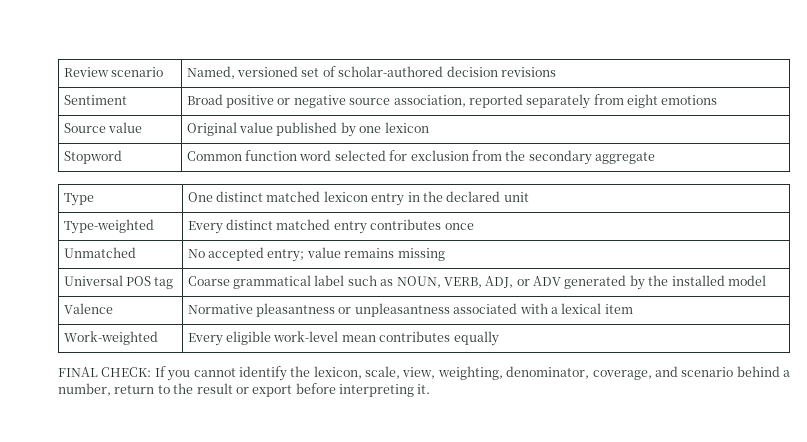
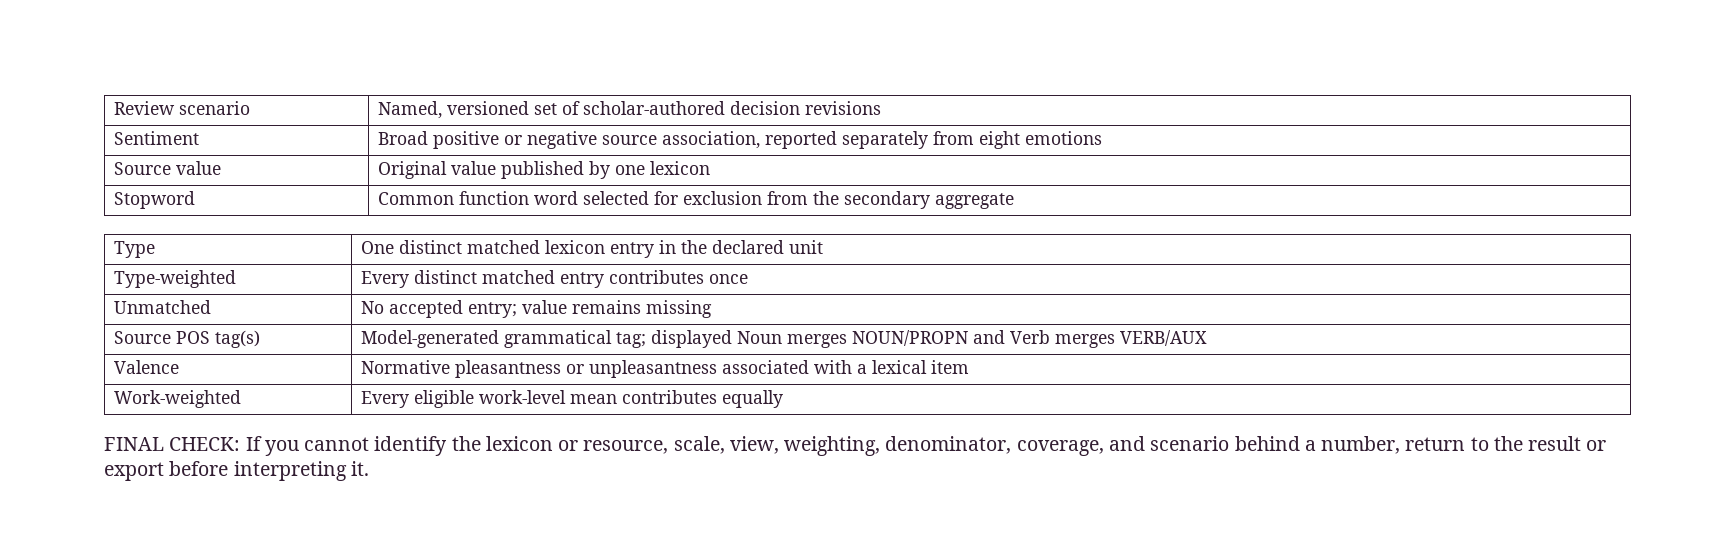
- Universal POS tag | Coarse grammatical label such as NOUN, VERB, ADJ, or ADV generated by the installed model
+ Source POS tag(s) | Model-generated grammatical tag; displayed Noun merges NOUN/PROPN and Verb merges VERB/AUX
- FINAL CHECK: If you cannot identify the lexicon, scale, view, weighting, denominator, coverage, and scenario behind a number, return to the result or export before interpreting it.
+ FINAL CHECK: If you cannot identify the lexicon or resource, scale, view, weighting, denominator, coverage, and scenario behind a number, return to the result or export before interpreting it.

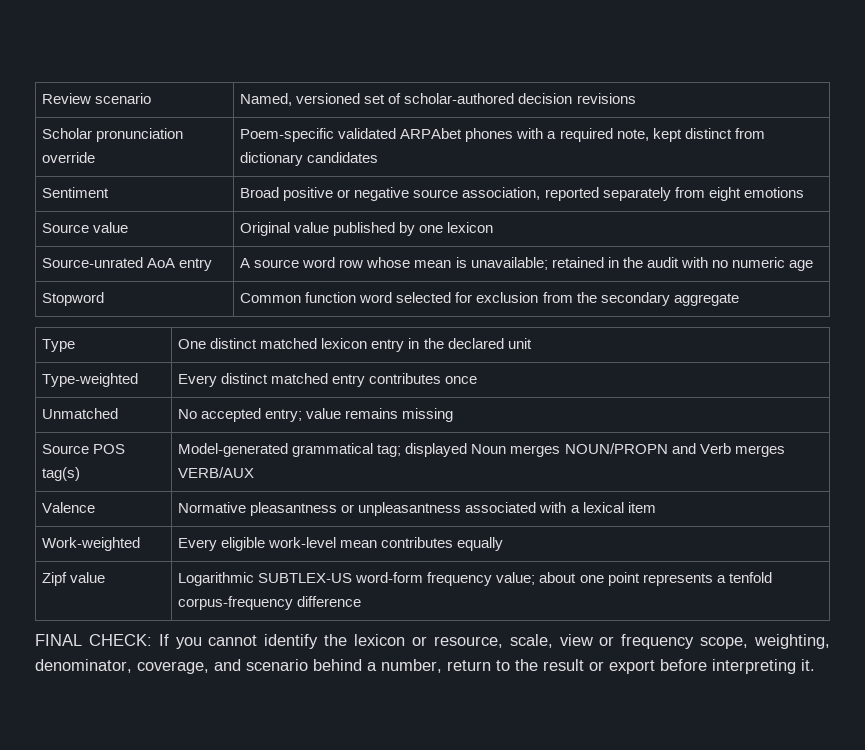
+ Scholar pronunciation override | Poem-specific validated ARPAbet phones with a required note, kept distinct from dictionary candidates
+ Source-unrated AoA entry | A source word row whose mean is unavailable; retained in the audit with no numeric age
+ Zipf value | Logarithmic SUBTLEX-US word-form frequency value; about one point represents a tenfold corpus-frequency difference
- FINAL CHECK: If you cannot identify the lexicon or resource, scale, view, weighting, denominator, coverage, and scenario behind a number, return to the result or export before interpreting it.
+ FINAL CHECK: If you cannot identify the lexicon or resource, scale, view or frequency scope, weighting, denominator, coverage, and scenario behind a number, return to the result or export before interpreting it.

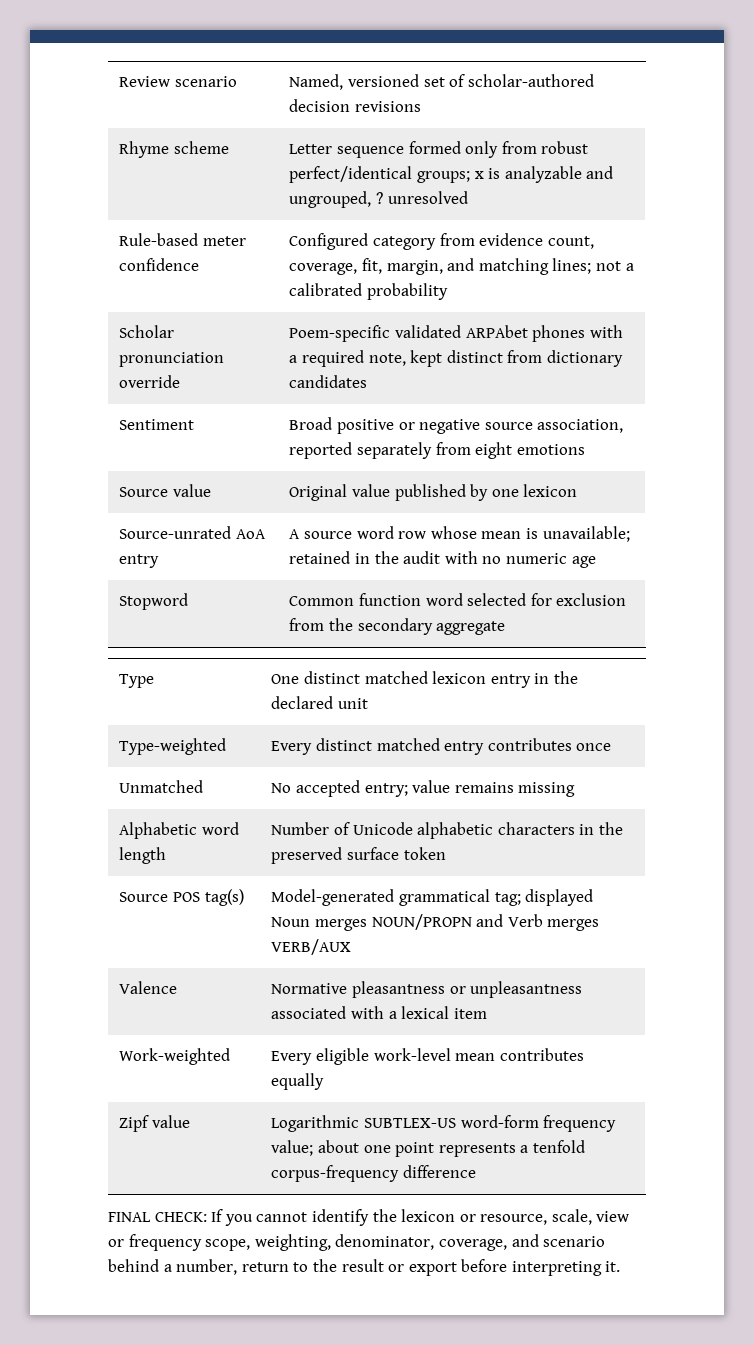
+ Rhyme scheme | Letter sequence formed only from robust perfect/identical groups; x is analyzable and ungrouped, ? unresolved
+ Rule-based meter confidence | Configured category from evidence count, coverage, fit, margin, and matching lines; not a calibrated probability
+ Alphabetic word length | Number of Unicode alphabetic characters in the preserved surface token

